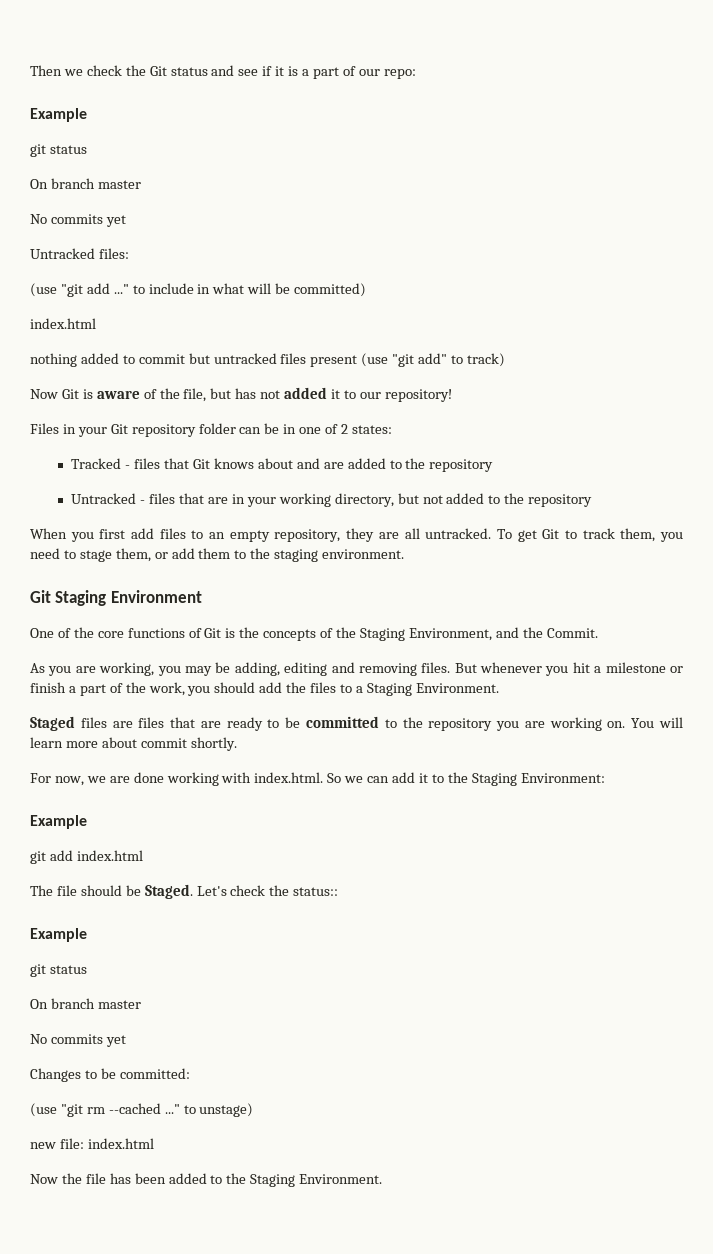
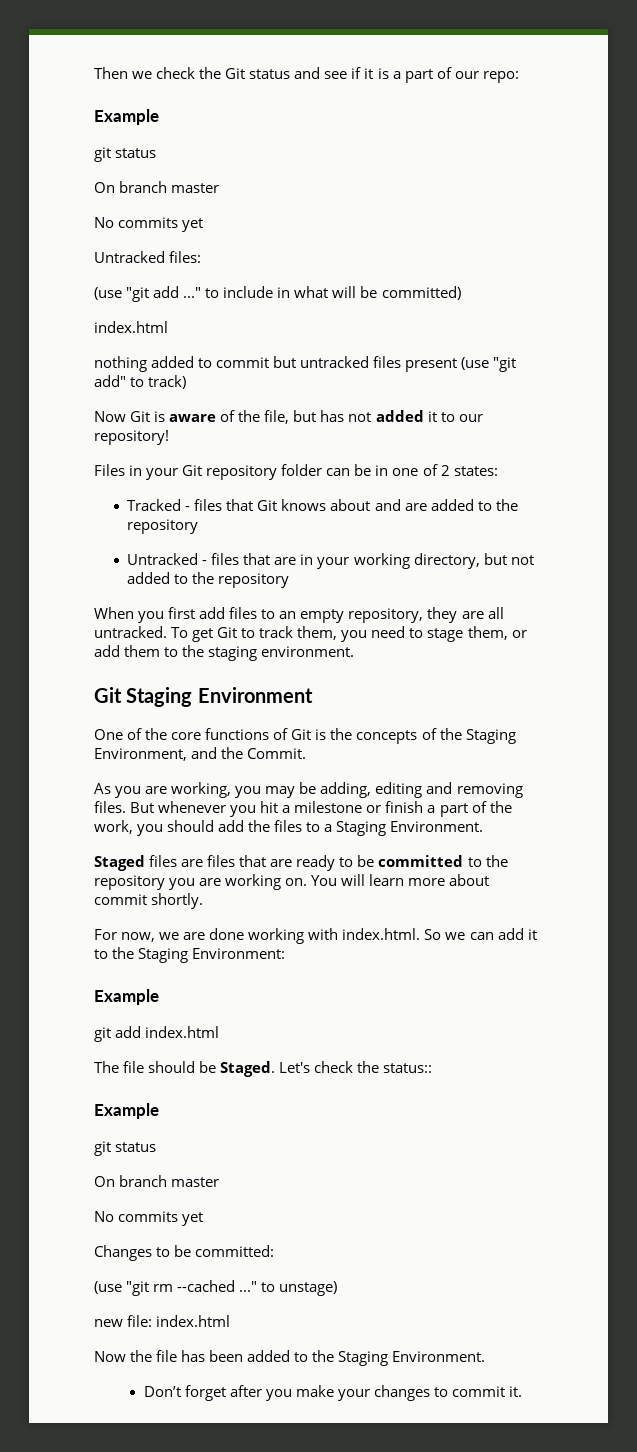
+ Don’t forget after you make your changes to commit it.

